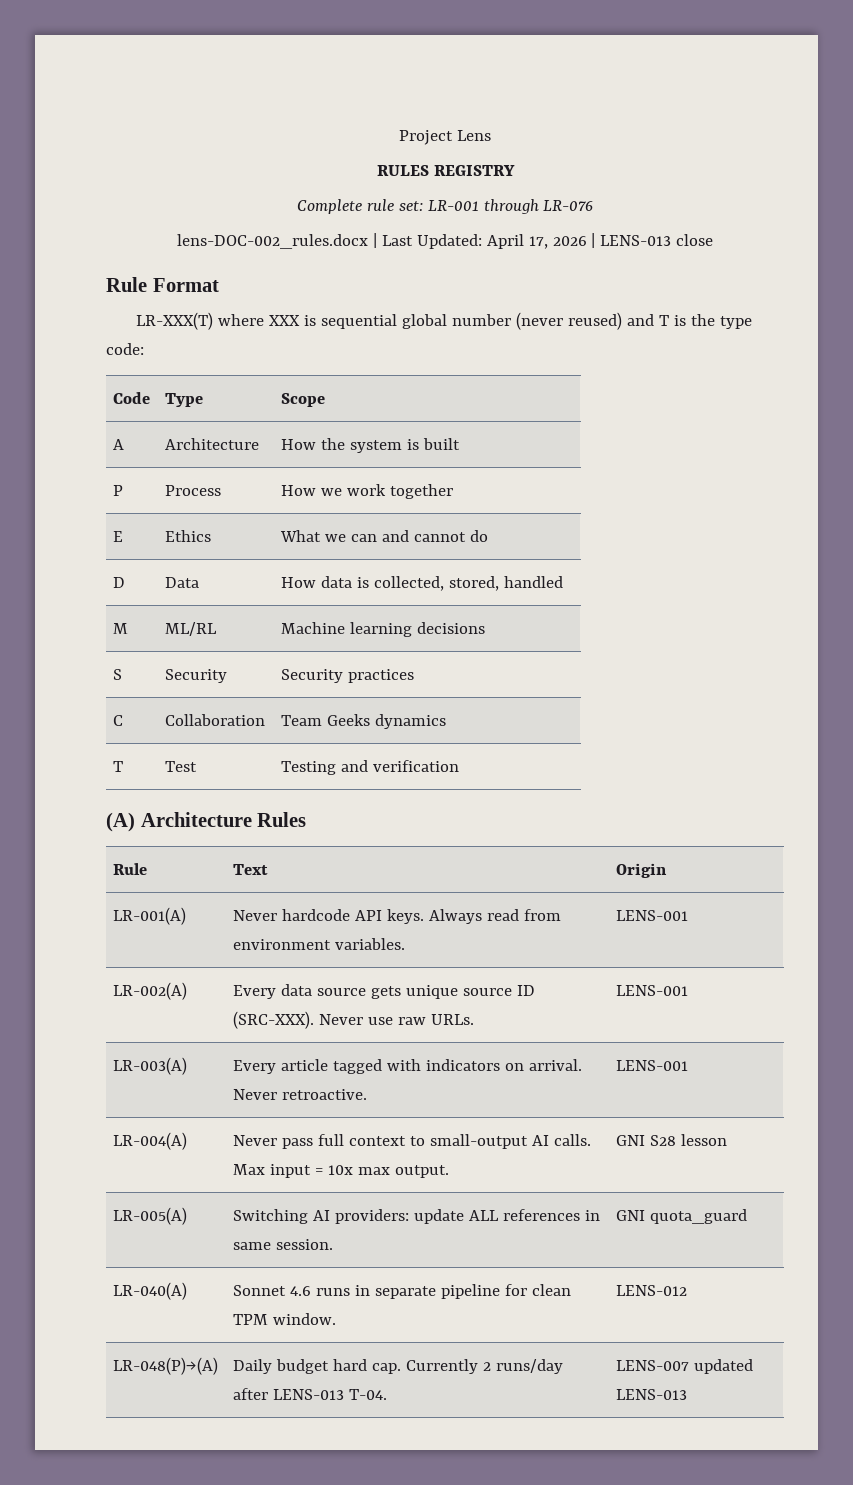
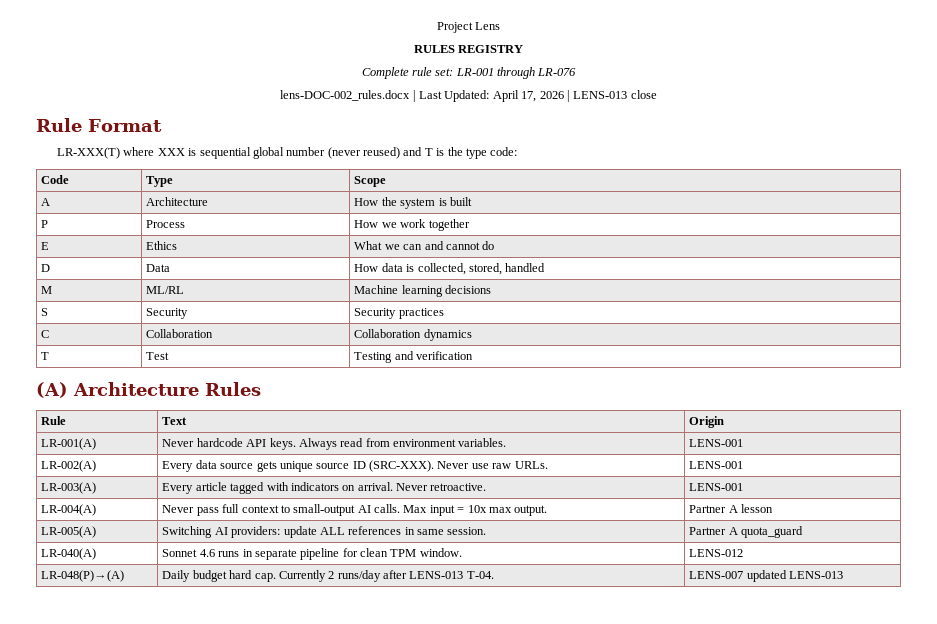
- C | Collaboration | Team Geeks dynamics
+ C | Collaboration | Collaboration dynamics
- LR-004(A) | Never pass full context to small-output AI calls. Max input = 10x max output. | GNI S28 lesson
+ LR-004(A) | Never pass full context to small-output AI calls. Max input = 10x max output. | Partner A lesson
- LR-005(A) | Switching AI providers: update ALL references in same session. | GNI quota_guard
+ LR-005(A) | Switching AI providers: update ALL references in same session. | Partner A quota_guard

